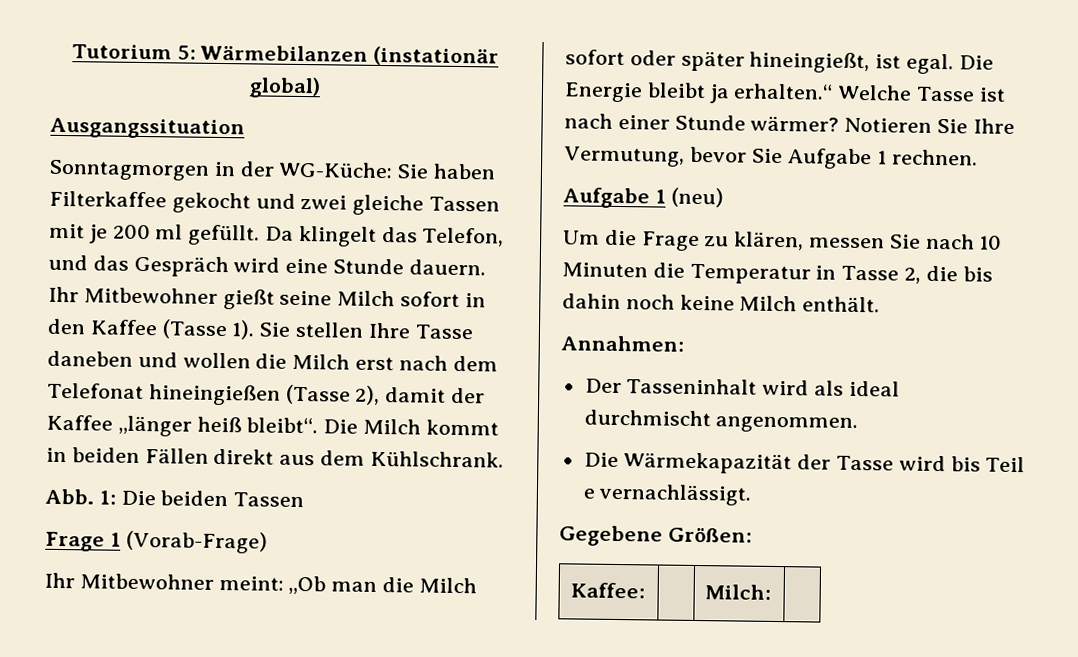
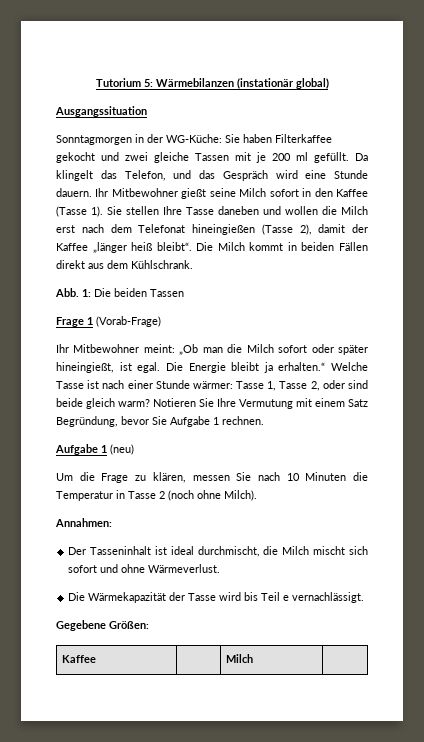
- Die Energie bleibt ja erhalten.“ Welche Tasse ist nach einer Stunde wärmer? Notieren Sie Ihre Vermutung, bevor Sie Aufgabe 1 rechnen.
+ Die Energie bleibt ja erhalten.“ Welche Tasse ist nach einer Stunde wärmer: Tasse 1, Tasse 2, oder sind beide gleich warm? Notieren Sie Ihre Vermutung mit einem Satz Begründung, bevor Sie Aufgabe 1 rechnen.
- Um die Frage zu klären, messen Sie nach 10 Minuten die Temperatur in Tasse 2, die bis dahin noch keine Milch enthält.
+ Um die Frage zu klären, messen Sie nach 10 Minuten die Temperatur in Tasse 2 (noch ohne Milch).
  Annahmen:
- Der Tasseninhalt wird als ideal durchmischt angenommen.
+ Der Tasseninhalt ist ideal durchmischt, die Milch mischt sich sofort und ohne Wärmeverlust.
- Kaffee: | | Milch: |
+ Kaffee | | Milch |

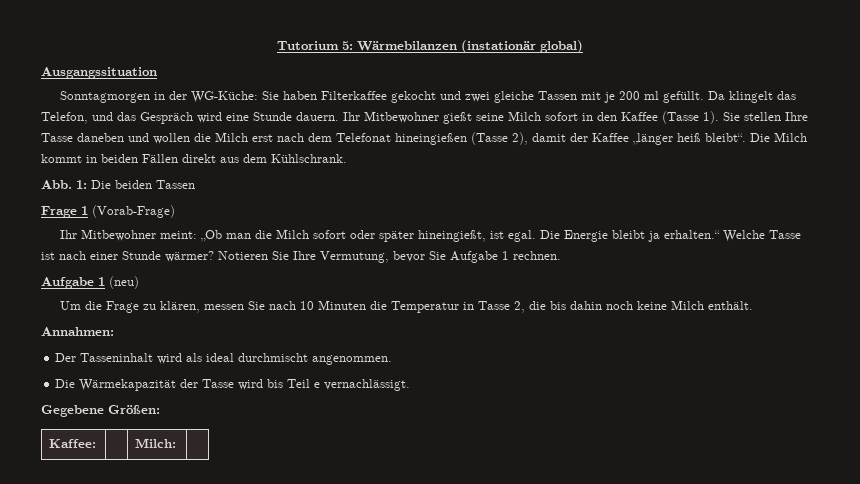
- Die Energie bleibt ja erhalten.“ Welche Tasse ist nach einer Stunde wärmer: Tasse 1, Tasse 2, oder sind beide gleich warm? Notieren Sie Ihre Vermutung mit einem Satz Begründung, bevor Sie Aufgabe 1 rechnen.
+ Die Energie bleibt ja erhalten.“ Welche Tasse ist nach einer Stunde wärmer? Notieren Sie Ihre Vermutung, bevor Sie Aufgabe 1 rechnen.
- Um die Frage zu klären, messen Sie nach 10 Minuten die Temperatur in Tasse 2 (noch ohne Milch).
+ Um die Frage zu klären, messen Sie nach 10 Minuten die Temperatur in Tasse 2, die bis dahin noch keine Milch enthält.
  Annahmen:
- Der Tasseninhalt ist ideal durchmischt, die Milch mischt sich sofort und ohne Wärmeverlust.
+ Der Tasseninhalt wird als ideal durchmischt angenommen.
- Kaffee | | Milch |
+ Kaffee: | | Milch: |

